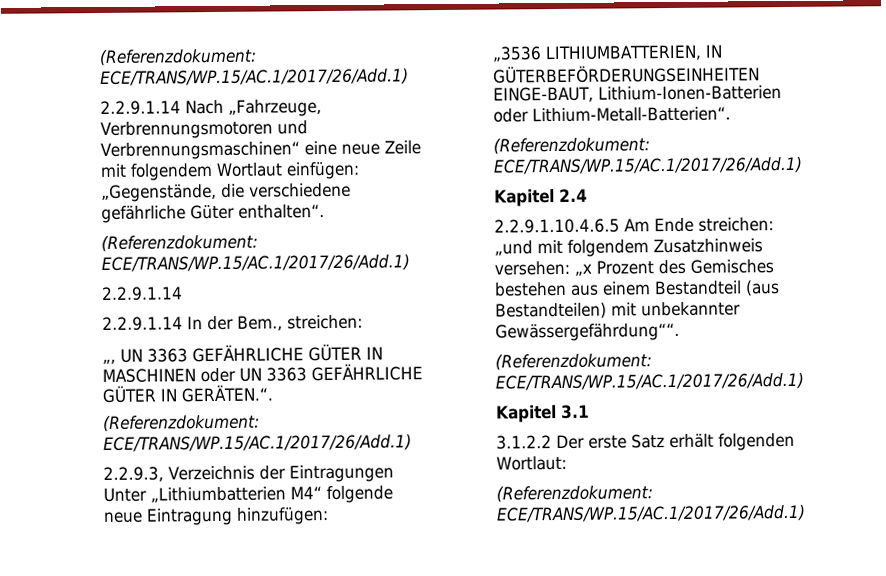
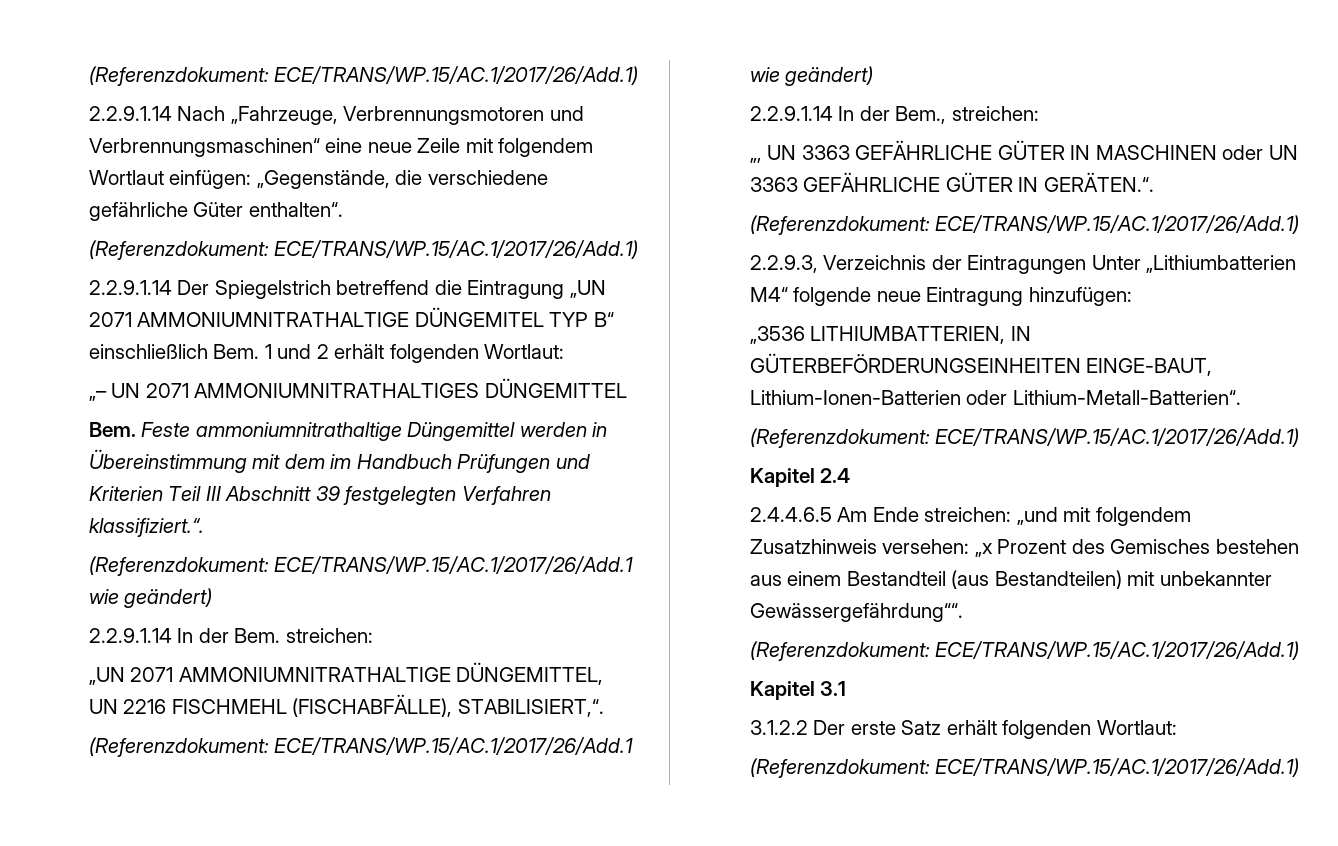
  2.2.9.1.14 Nach „Fahrzeuge, Verbrennungsmotoren und Verbrennungsmaschinen“ eine neue Zeile mit folgendem Wortlaut einfügen: „Gegenstände, die verschiedene gefährliche Güter enthalten“.
  (Referenzdokument: ECE/TRANS/WP.15/AC.1/2017/26/Add.1)
- 2.2.9.1.14
+ 2.2.9.1.14 Der Spiegelstrich betreffend die Eintragung „UN 2071 AMMONIUMNITRATHALTIGE DÜNGEMITEL TYP B“ einschließlich Bem. 1 und 2 erhält folgenden Wortlaut:
+ „– UN 2071 AMMONIUMNITRATHALTIGES DÜNGEMITTEL
+ Bem. Feste ammoniumnitrathaltige Düngemittel werden in Übereinstimmung mit dem im Handbuch Prüfungen und Kriterien Teil III Abschnitt 39 festgelegten Verfahren klassifiziert.“.
+ (Referenzdokument: ECE/TRANS/WP.15/AC.1/2017/26/Add.1 wie geändert)
+ 2.2.9.1.14 In der Bem. streichen:
+ „UN 2071 AMMONIUMNITRATHALTIGE DÜNGEMITTEL,
+ UN 2216 FISCHMEHL (FISCHABFÄLLE), STABILISIERT,“.
+ (Referenzdokument: ECE/TRANS/WP.15/AC.1/2017/26/Add.1 wie geändert)
- 2.2.9.1.10.4.6.5 Am Ende streichen: „und mit folgendem Zusatzhinweis versehen: „x Prozent des Gemisches bestehen aus einem Bestandteil (aus Bestandteilen) mit unbekannter Gewässergefährdung““.
+ 2.4.4.6.5 Am Ende streichen: „und mit folgendem Zusatzhinweis versehen: „x Prozent des Gemisches bestehen aus einem Bestandteil (aus Bestandteilen) mit unbekannter Gewässergefährdung““.

